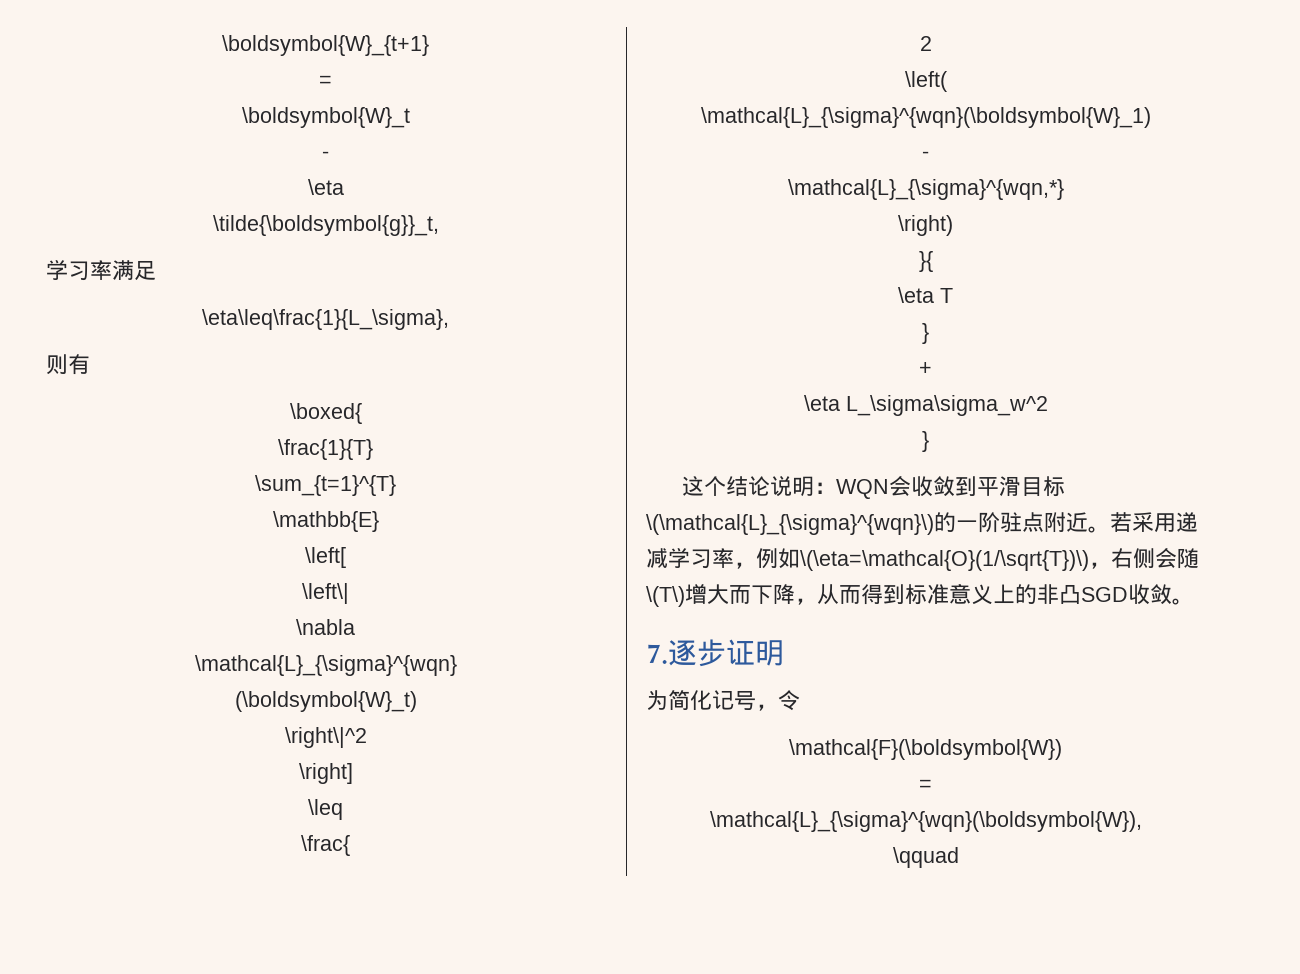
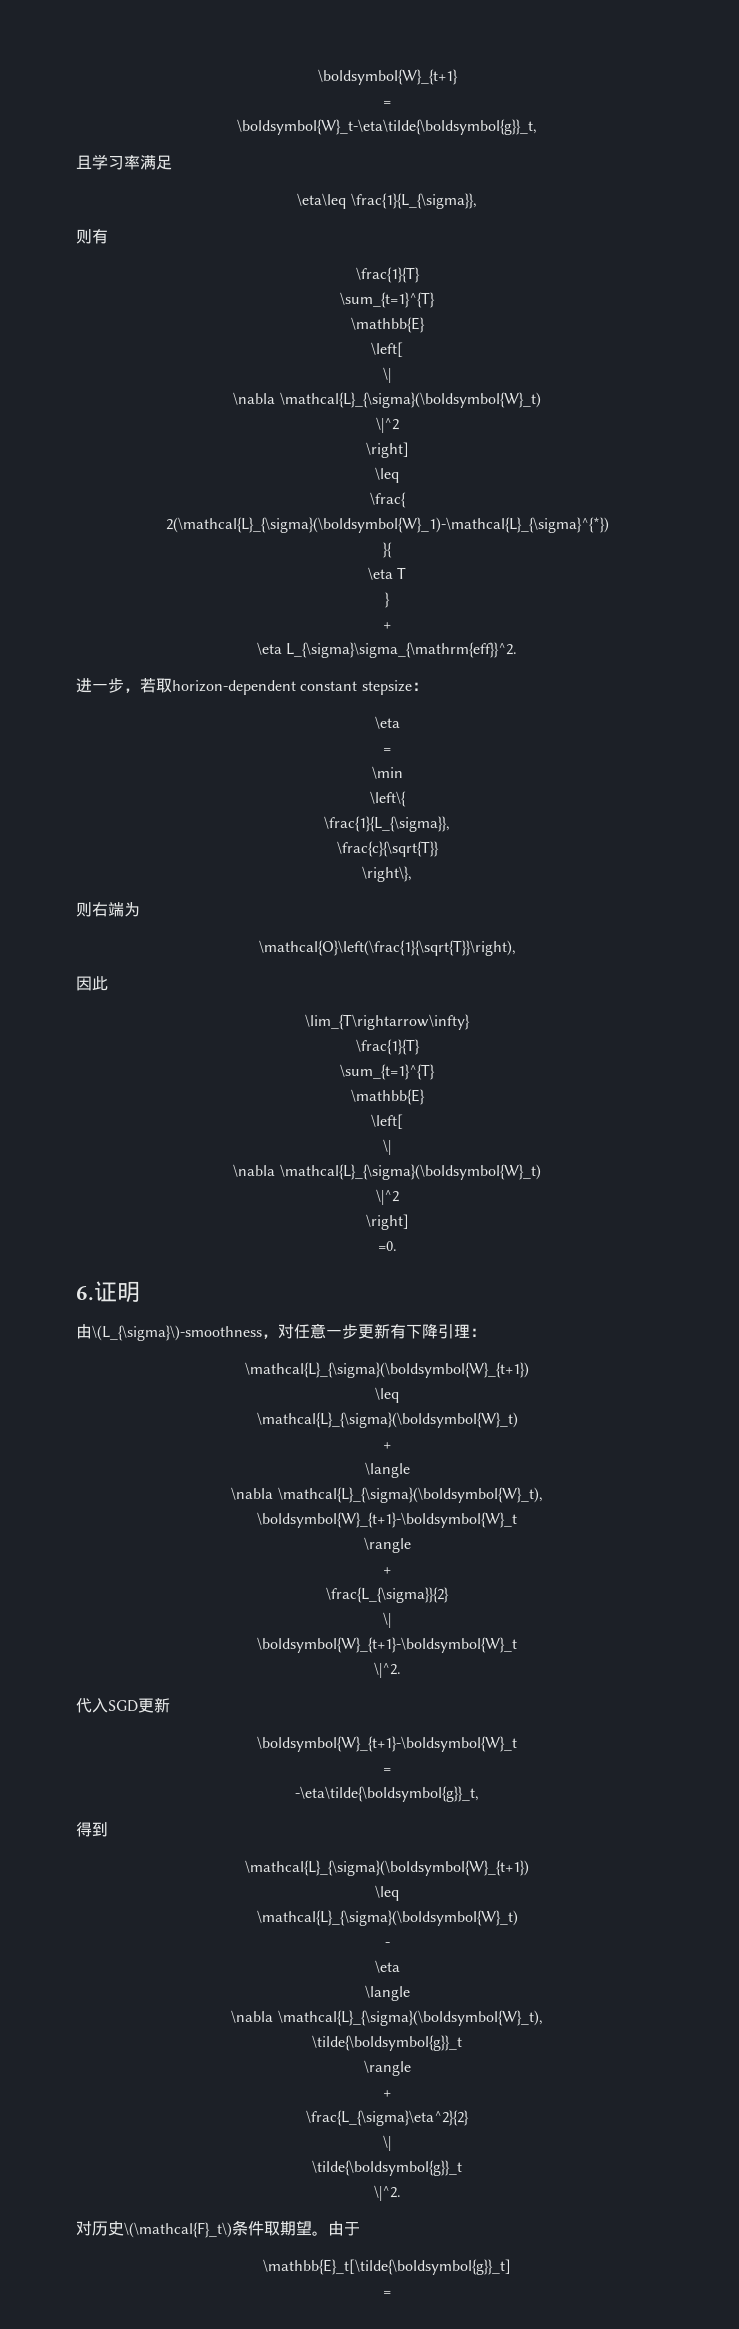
- \boldsymbol{W}_t
- -
- \eta
- \tilde{\boldsymbol{g}}_t,
- 学习率满足
+ \boldsymbol{W}_t-\eta\tilde{\boldsymbol{g}}_t,
+ 且学习率满足
- \eta\leq\frac{1}{L_\sigma},
+ \eta\leq \frac{1}{L_{\sigma}},
  则有
- \boxed{
  \frac{1}{T}
  \sum_{t=1}^{T}
  \mathbb{E}
  \left[
- \left\|
- \nabla
- \mathcal{L}_{\sigma}^{wqn}
- (\boldsymbol{W}_t)
- \right\|^2
+ \|
+ \nabla \mathcal{L}_{\sigma}(\boldsymbol{W}_t)
+ \|^2
- 2
- \left(
- \mathcal{L}_{\sigma}^{wqn}(\boldsymbol{W}_1)
- -
- \mathcal{L}_{\sigma}^{wqn,*}
- \right)
+ 2(\mathcal{L}_{\sigma}(\boldsymbol{W}_1)-\mathcal{L}_{\sigma}^{*})
- \eta L_\sigma\sigma_w^2
- }
- 这个结论说明：WQN会收敛到平滑目标\(\mathcal{L}_{\sigma}^{wqn}\)的一阶驻点附近。若采用递减学习率，例如\(\eta=\mathcal{O}(1/\sqrt{T})\)，右侧会随\(T\)增大而下降，从而得到标准意义上的非凸SGD收敛。
- 7.逐步证明
- 为简化记号，令
- \mathcal{F}(\boldsymbol{W})
+ \eta L_{\sigma}\sigma_{\mathrm{eff}}^2.
+ 进一步，若取horizon-dependent constant stepsize：
+ \eta
  =
- \mathcal{L}_{\sigma}^{wqn}(\boldsymbol{W}),
- \qquad
+ \min
+ \left\{
+ \frac{1}{L_{\sigma}},
+ \frac{c}{\sqrt{T}}
+ \right\},
+ 则右端为
+ \mathcal{O}\left(\frac{1}{\sqrt{T}}\right),
+ 因此
+ \lim_{T\rightarrow\infty}
+ \frac{1}{T}
+ \sum_{t=1}^{T}
+ \mathbb{E}
+ \left[
+ \|
+ \nabla \mathcal{L}_{\sigma}(\boldsymbol{W}_t)
+ \|^2
+ \right]
+ =0.
+ 6.证明
+ 由\(L_{\sigma}\)-smoothness，对任意一步更新有下降引理：
+ \mathcal{L}_{\sigma}(\boldsymbol{W}_{t+1})
+ \leq
+ \mathcal{L}_{\sigma}(\boldsymbol{W}_t)
+ +
+ \langle
+ \nabla \mathcal{L}_{\sigma}(\boldsymbol{W}_t),
+ \boldsymbol{W}_{t+1}-\boldsymbol{W}_t
+ \rangle
+ +
+ \frac{L_{\sigma}}{2}
+ \|
+ \boldsymbol{W}_{t+1}-\boldsymbol{W}_t
+ \|^2.
+ 代入SGD更新
+ \boldsymbol{W}_{t+1}-\boldsymbol{W}_t
+ =
+ -\eta\tilde{\boldsymbol{g}}_t,
+ 得到
+ \mathcal{L}_{\sigma}(\boldsymbol{W}_{t+1})
+ \leq
+ \mathcal{L}_{\sigma}(\boldsymbol{W}_t)
+ -
+ \eta
+ \langle
+ \nabla \mathcal{L}_{\sigma}(\boldsymbol{W}_t),
+ \tilde{\boldsymbol{g}}_t
+ \rangle
+ +
+ \frac{L_{\sigma}\eta^2}{2}
+ \|
+ \tilde{\boldsymbol{g}}_t
+ \|^2.
+ 对历史\(\mathcal{F}_t\)条件取期望。由于
+ \mathbb{E}_t[\tilde{\boldsymbol{g}}_t]
+ =

